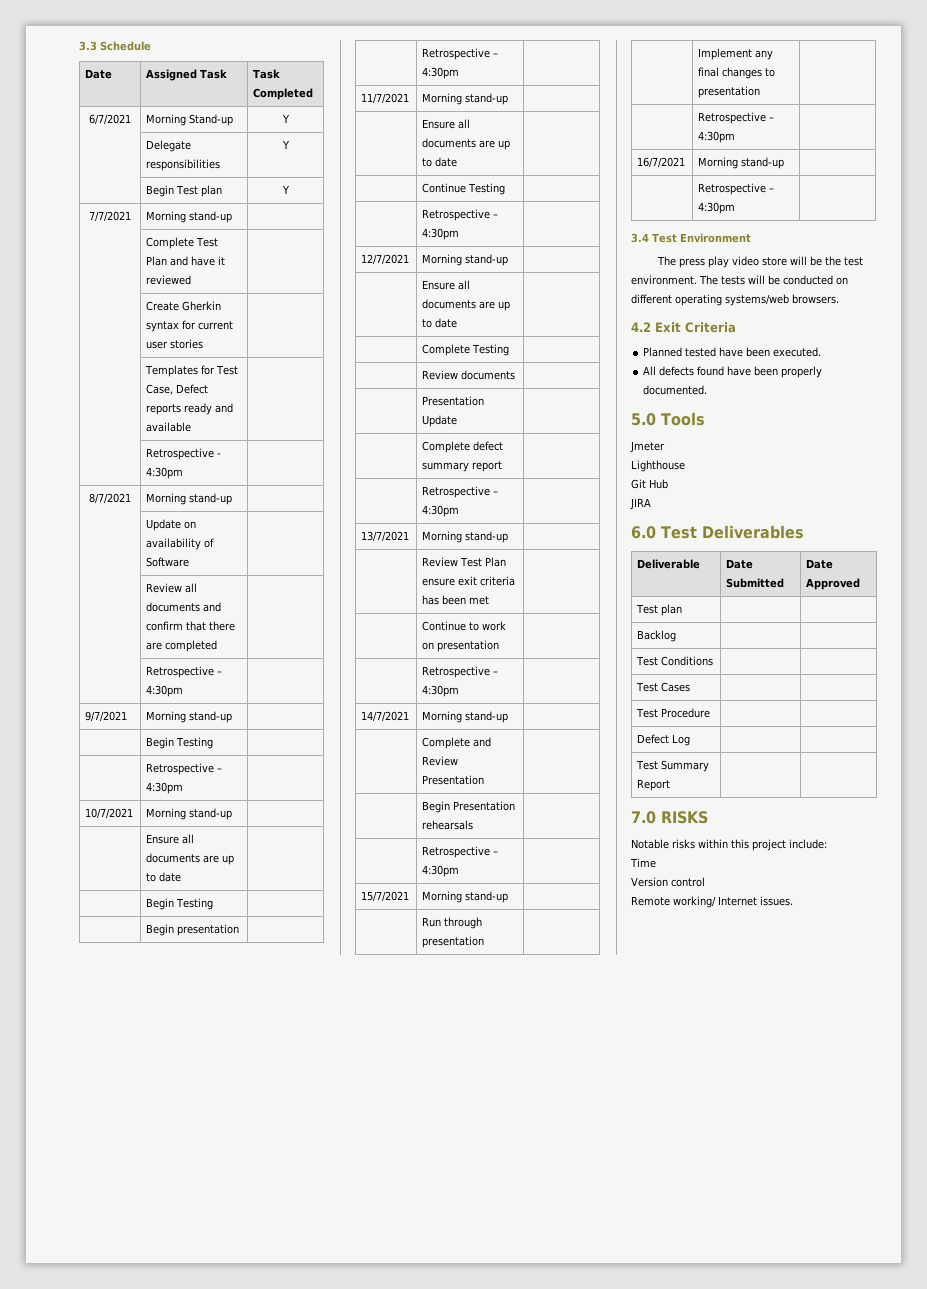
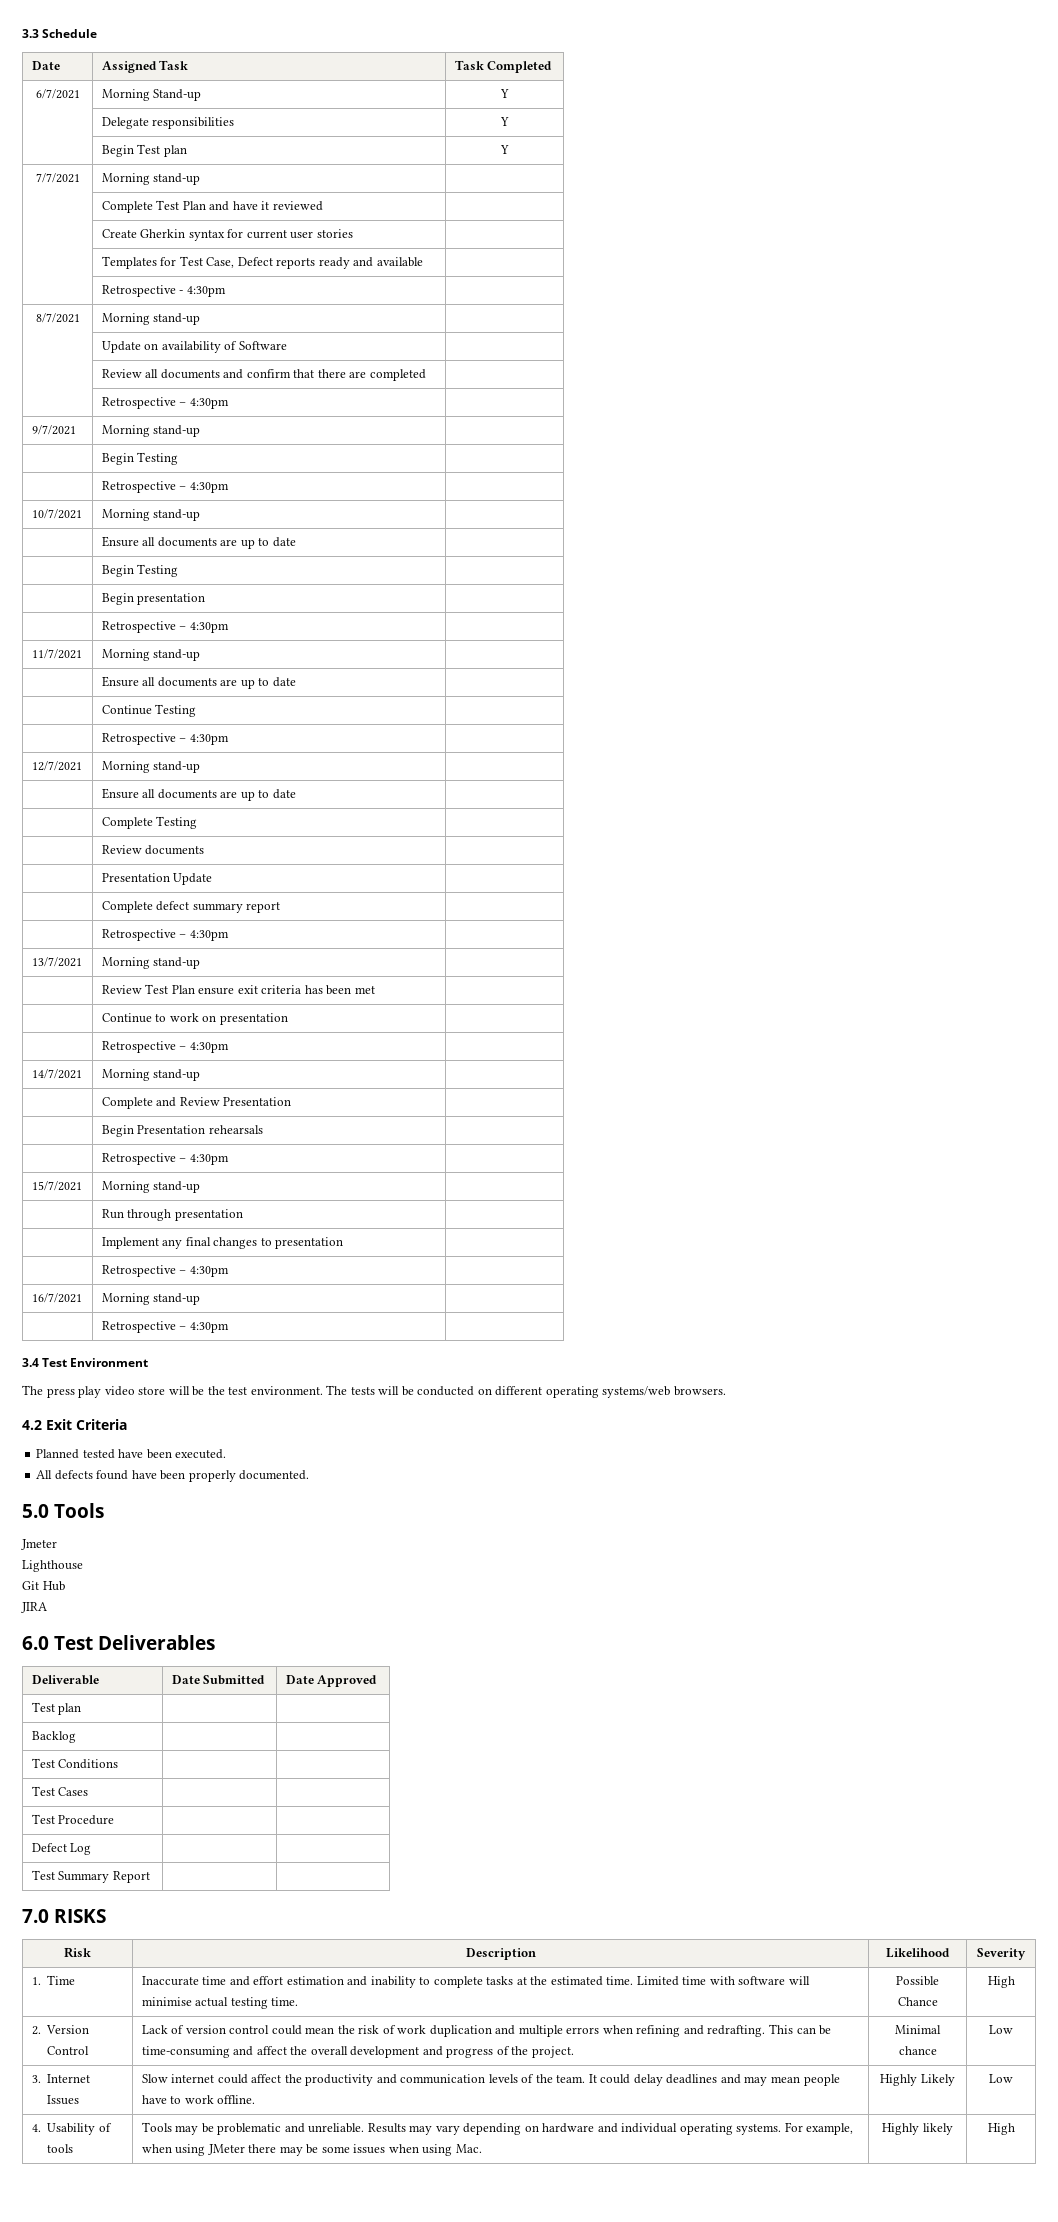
- Notable risks within this project include:
- Time
- Version control
- Remote working/ Internet issues.
+ Risk | Description | Likelihood | Severity
+ 1. Time | Inaccurate time and effort estimation and inability to complete tasks at the estimated time. Limited time with software will minimise actual testing time. | Possible Chance | High
+ 2. Version Control | Lack of version control could mean the risk of work duplication and multiple errors when refining and redrafting. This can be time-consuming and affect the overall development and progress of the project. | Minimal chance | Low
+ 3. Internet Issues | Slow internet could affect the productivity and communication levels of the team. It could delay deadlines and may mean people have to work offline. | Highly Likely | Low
+ 4. Usability of tools | Tools may be problematic and unreliable. Results may vary depending on hardware and individual operating systems. For example, when using JMeter there may be some issues when using Mac. | Highly likely | High

